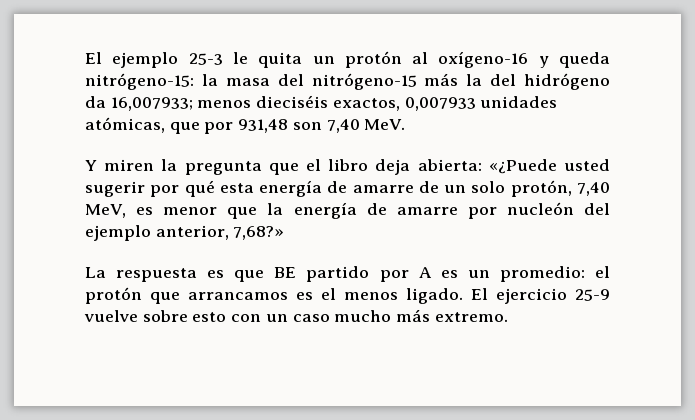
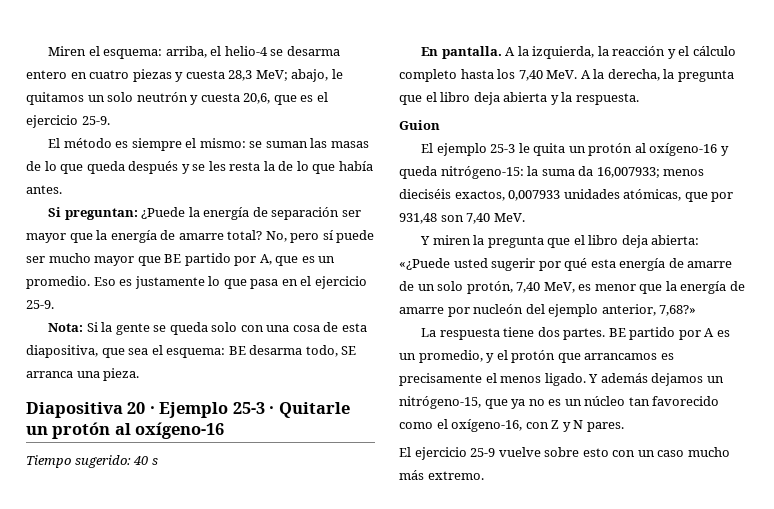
+ Miren el esquema: arriba, el helio-4 se desarma entero en cuatro piezas y cuesta 28,3 MeV; abajo, le quitamos un solo neutrón y cuesta 20,6, que es el ejercicio 25-9.
+ El método es siempre el mismo: se suman las masas de lo que queda después y se les resta la de lo que había antes.
+ Si preguntan: ¿Puede la energía de separación ser mayor que la energía de amarre total? No, pero sí puede ser mucho mayor que BE partido por A, que es un promedio. Eso es justamente lo que pasa en el ejercicio 25-9.
+ Nota: Si la gente se queda solo con una cosa de esta diapositiva, que sea el esquema: BE desarma todo, SE arranca una pieza.
+ Diapositiva 20 · Ejemplo 25-3 · Quitarle un protón al oxígeno-16
+ Tiempo sugerido: 40 s
+ En pantalla. A la izquierda, la reacción y el cálculo completo hasta los 7,40 MeV. A la derecha, la pregunta que el libro deja abierta y la respuesta.
+ Guion
- El ejemplo 25-3 le quita un protón al oxígeno-16 y queda nitrógeno-15: la masa del nitrógeno-15 más la del hidrógeno da 16,007933; menos dieciséis exactos, 0,007933 unidades atómicas, que por 931,48 son 7,40 MeV.
+ El ejemplo 25-3 le quita un protón al oxígeno-16 y queda nitrógeno-15: la suma da 16,007933; menos dieciséis exactos, 0,007933 unidades atómicas, que por 931,48 son 7,40 MeV.
- La respuesta es que BE partido por A es un promedio: el protón que arrancamos es el menos ligado. El ejercicio 25-9 vuelve sobre esto con un caso mucho más extremo.
+ La respuesta tiene dos partes. BE partido por A es un promedio, y el protón que arrancamos es precisamente el menos ligado. Y además dejamos un nitrógeno-15, que ya no es un núcleo tan favorecido como el oxígeno-16, con Z y N pares.
+ El ejercicio 25-9 vuelve sobre esto con un caso mucho más extremo.

